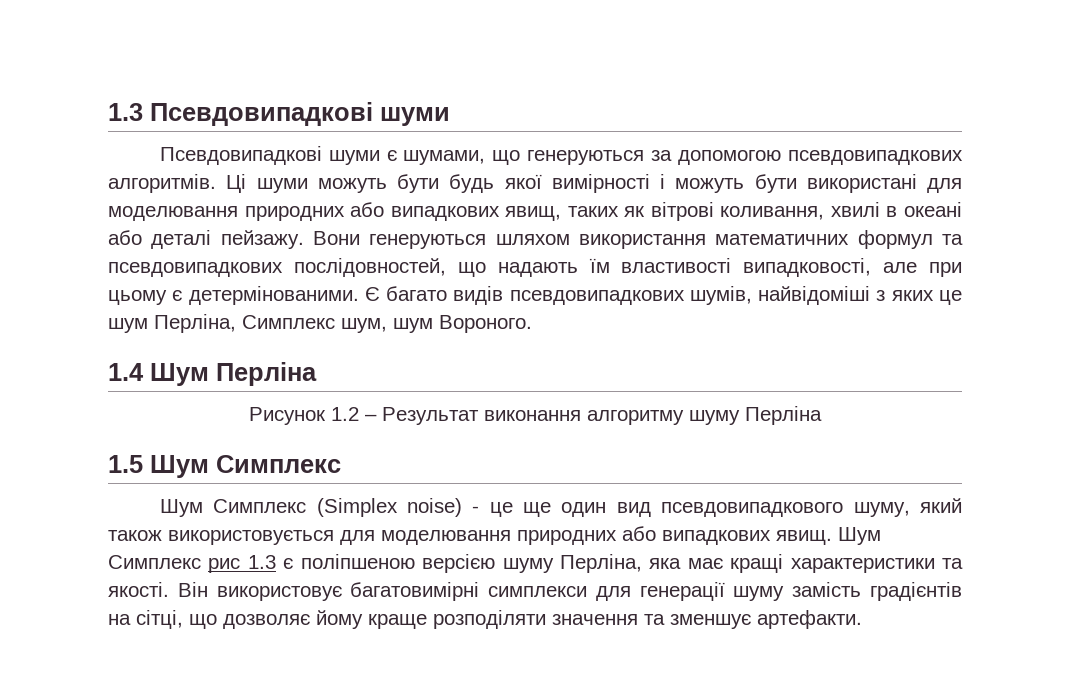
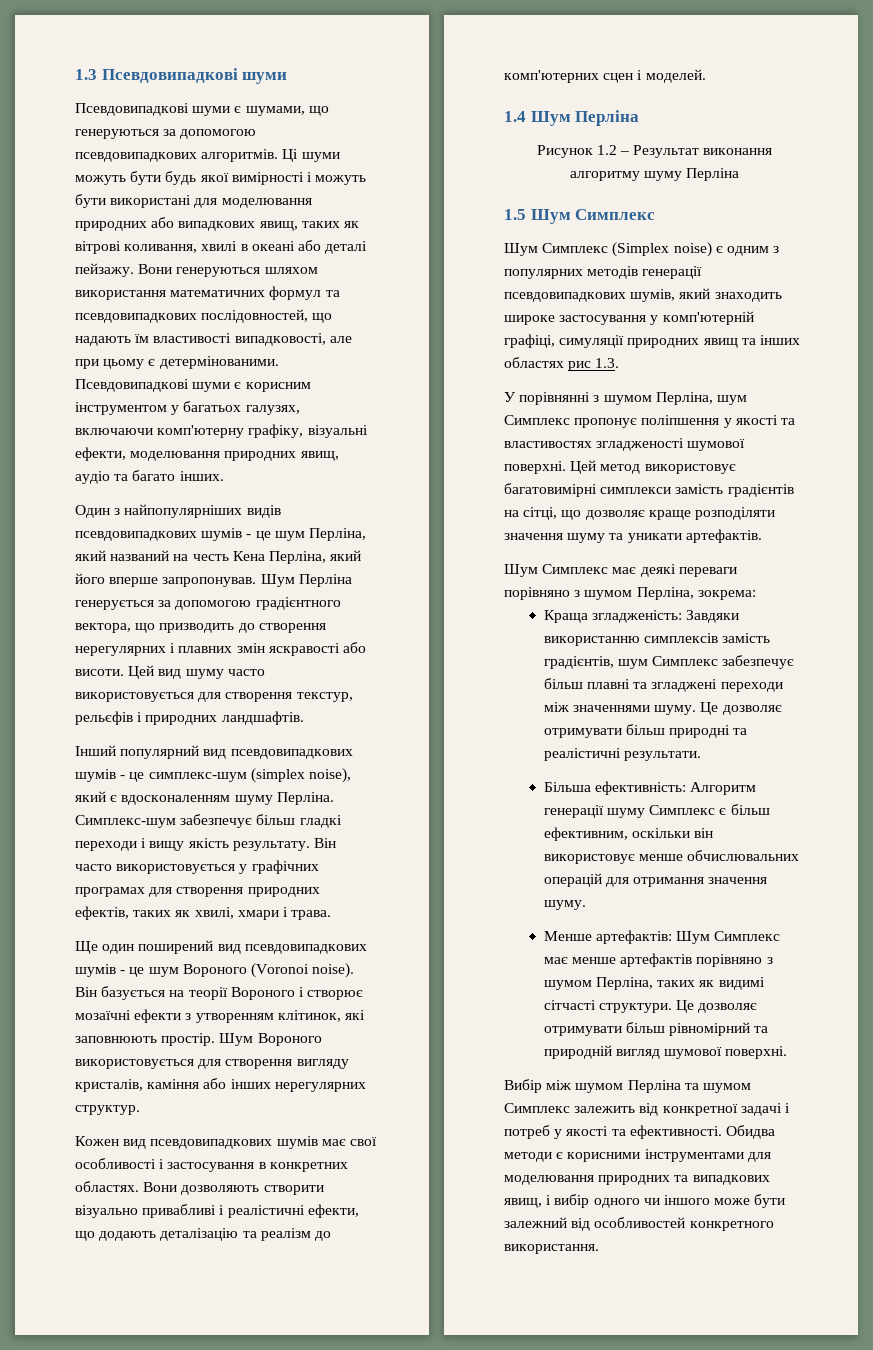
- Є багато видів псевдовипадкових шумів, найвідоміші з яких це шум Перліна, Симплекс шум, шум Вороного.
+ Псевдовипадкові шуми є корисним інструментом у багатьох галузях, включаючи комп'ютерну графіку, візуальні ефекти, моделювання природних явищ, аудіо та багато інших.
+ Один з найпопулярніших видів псевдовипадкових шумів - це шум Перліна, який названий на честь Кена Перліна, який його вперше запропонував. Шум Перліна генерується за допомогою градієнтного вектора, що призводить до створення нерегулярних і плавних змін яскравості або висоти. Цей вид шуму часто використовується для створення текстур, рельєфів і природних ландшафтів.
+ Інший популярний вид псевдовипадкових шумів - це симплекс-шум (simplex noise), який є вдосконаленням шуму Перліна. Симплекс-шум забезпечує більш гладкі переходи і вищу якість результату. Він часто використовується у графічних програмах для створення природних ефектів, таких як хвилі, хмари і трава.
+ Ще один поширений вид псевдовипадкових шумів - це шум Вороного (Voronoi noise). Він базується на теорії Вороного і створює мозаїчні ефекти з утворенням клітинок, які заповнюють простір. Шум Вороного використовується для створення вигляду кристалів, каміння або інших нерегулярних структур.
+ Кожен вид псевдовипадкових шумів має свої особливості і застосування в конкретних областях. Вони дозволяють створити візуально привабливі і реалістичні ефекти, що додають деталізацію та реалізм до комп'ютерних сцен і моделей.
- Шум Симплекс (Simplex noise) - це ще один вид псевдовипадкового шуму, який також використовується для моделювання природних або випадкових явищ. Шум Симплекс рис 1.3 є поліпшеною версією шуму Перліна, яка має кращі характеристики та якості. Він використовує багатовимірні симплекси для генерації шуму замість градієнтів на сітці, що дозволяє йому краще розподіляти значення та зменшує артефакти.
+ Шум Симплекс (Simplex noise) є одним з популярних методів генерації псевдовипадкових шумів, який знаходить широке застосування у комп'ютерній графіці, симуляції природних явищ та інших областях рис 1.3.
+ У порівнянні з шумом Перліна, шум Симплекс пропонує поліпшення у якості та властивостях згладженості шумової поверхні. Цей метод використовує багатовимірні симплекси замість градієнтів на сітці, що дозволяє краще розподіляти значення шуму та уникати артефактів.
+ Шум Симплекс має деякі переваги порівняно з шумом Перліна, зокрема:
+ Краща згладженість: Завдяки використанню симплексів замість градієнтів, шум Симплекс забезпечує більш плавні та згладжені переходи між значеннями шуму. Це дозволяє отримувати більш природні та реалістичні результати.
+ Більша ефективність: Алгоритм генерації шуму Симплекс є більш ефективним, оскільки він використовує менше обчислювальних операцій для отримання значення шуму.
+ Менше артефактів: Шум Симплекс має менше артефактів порівняно з шумом Перліна, таких як видимі сітчасті структури. Це дозволяє отримувати більш рівномірний та природній вигляд шумової поверхні.
+ Вибір між шумом Перліна та шумом Симплекс залежить від конкретної задачі і потреб у якості та ефективності. Обидва методи є корисними інструментами для моделювання природних та випадкових явищ, і вибір одного чи іншого може бути залежний від особливостей конкретного використання.

